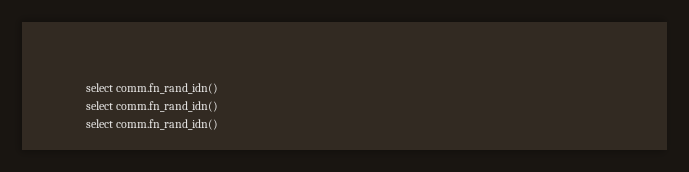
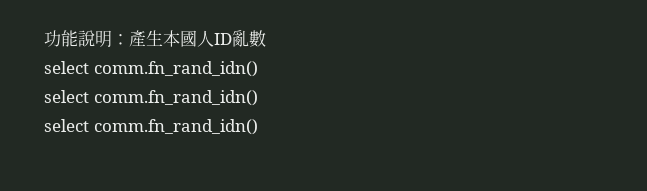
+ 功能說明：產生本國人ID亂數

